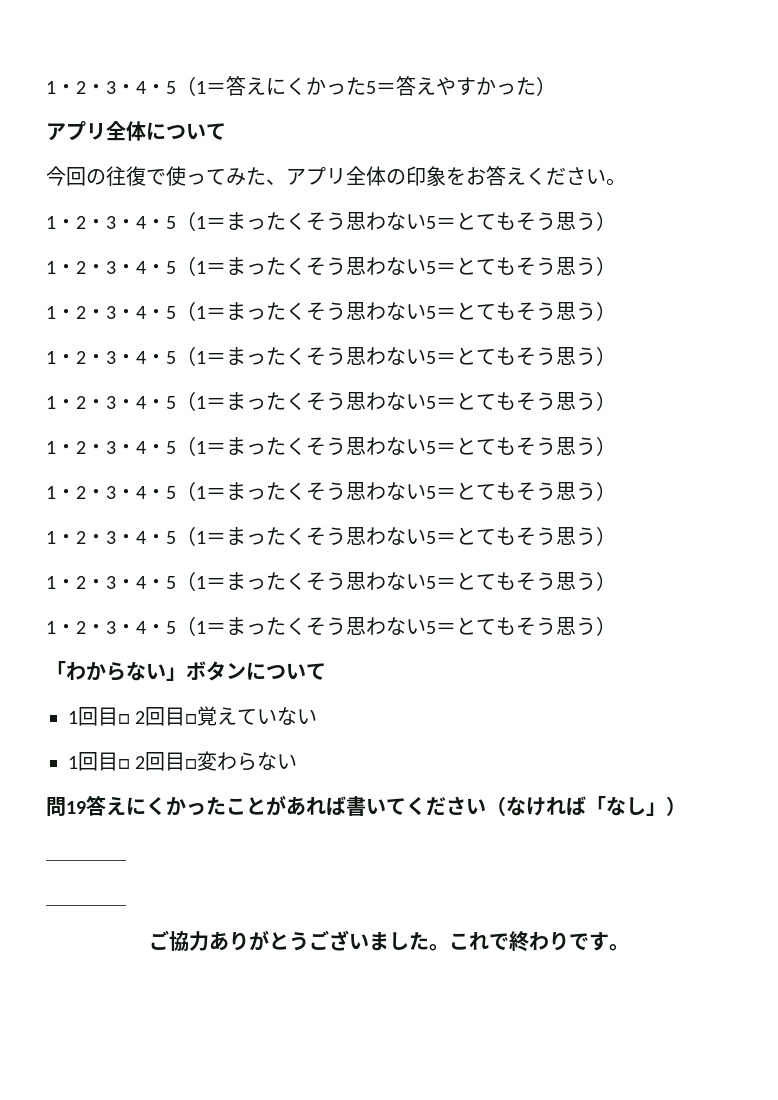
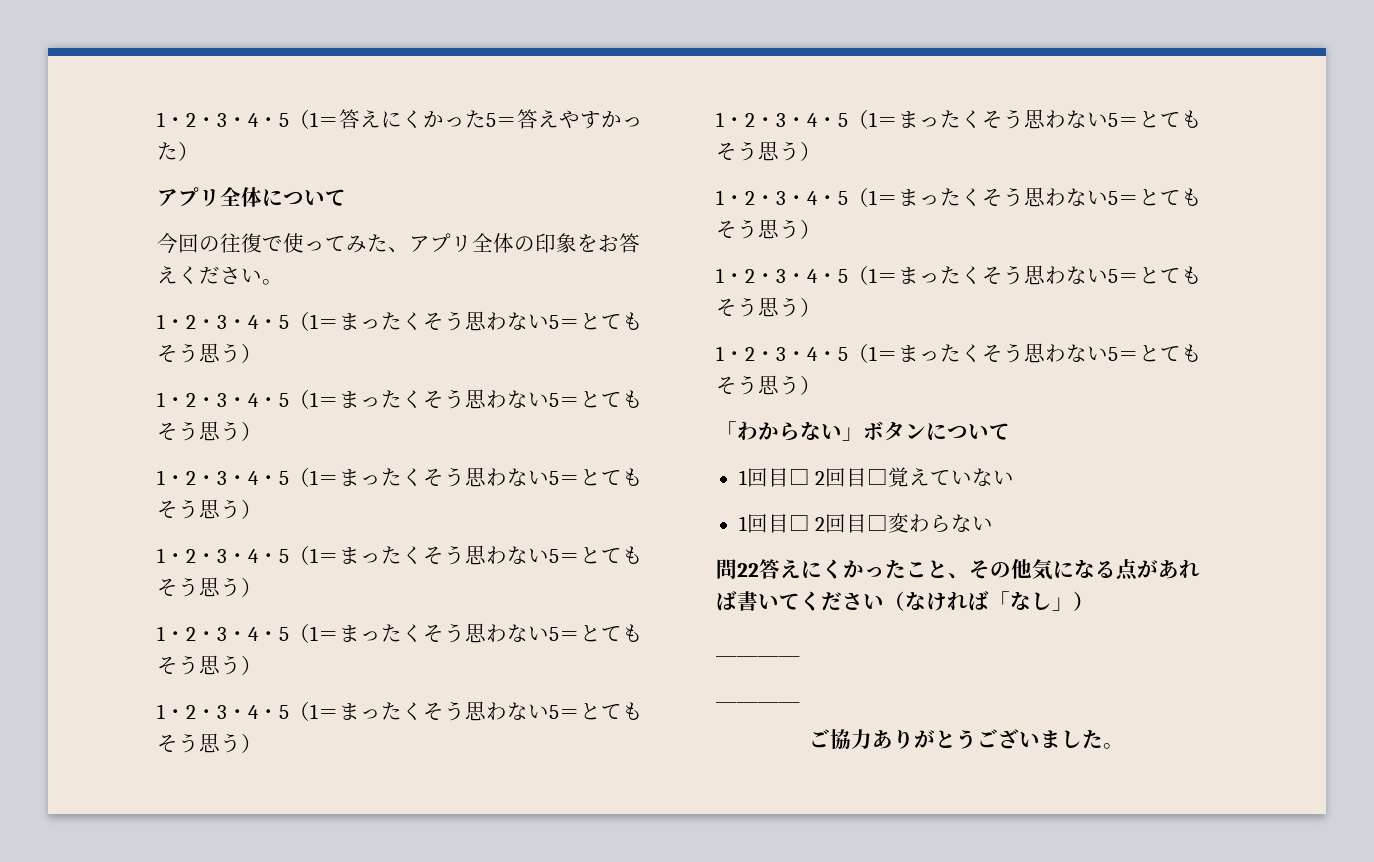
- 問19答えにくかったことがあれば書いてください（なければ「なし」）
+ 問22答えにくかったこと、その他気になる点があれば書いてください（なければ「なし」）
- これで終わりです。

